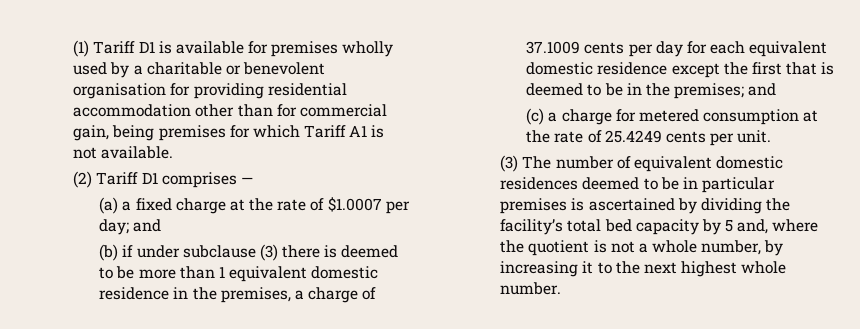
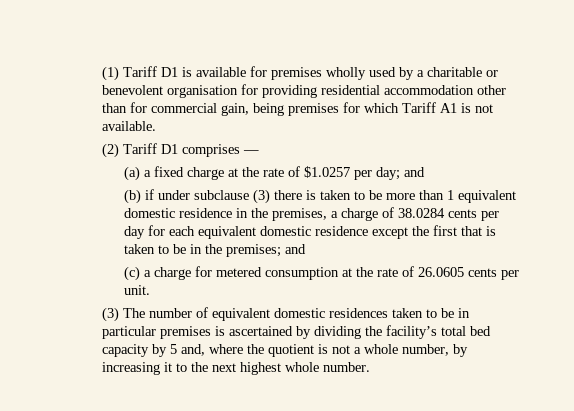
- (a) a fixed charge at the rate of $1.0007 per day; and
+ (a) a fixed charge at the rate of $1.0257 per day; and
- (b) if under subclause (3) there is deemed to be more than 1 equivalent domestic residence in the premises, a charge of 37.1009 cents per day for each equivalent domestic residence except the first that is deemed to be in the premises; and
+ (b) if under subclause (3) there is taken to be more than 1 equivalent domestic residence in the premises, a charge of 38.0284 cents per day for each equivalent domestic residence except the first that is taken to be in the premises; and
- (c) a charge for metered consumption at the rate of 25.4249 cents per unit.
+ (c) a charge for metered consumption at the rate of 26.0605 cents per unit.
- (3) The number of equivalent domestic residences deemed to be in particular premises is ascertained by dividing the facility’s total bed capacity by 5 and, where the quotient is not a whole number, by increasing it to the next highest whole number.
+ (3) The number of equivalent domestic residences taken to be in particular premises is ascertained by dividing the facility’s total bed capacity by 5 and, where the quotient is not a whole number, by increasing it to the next highest whole number.

